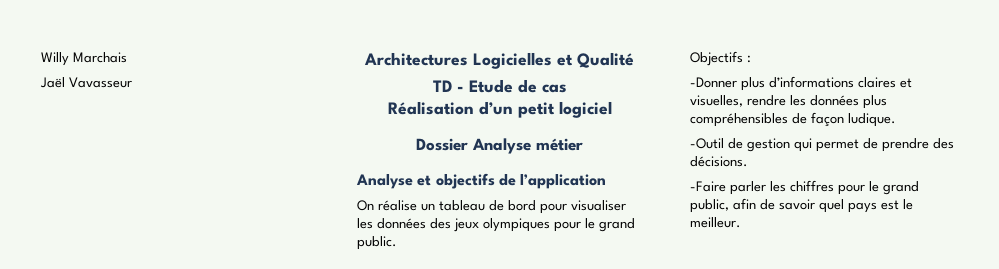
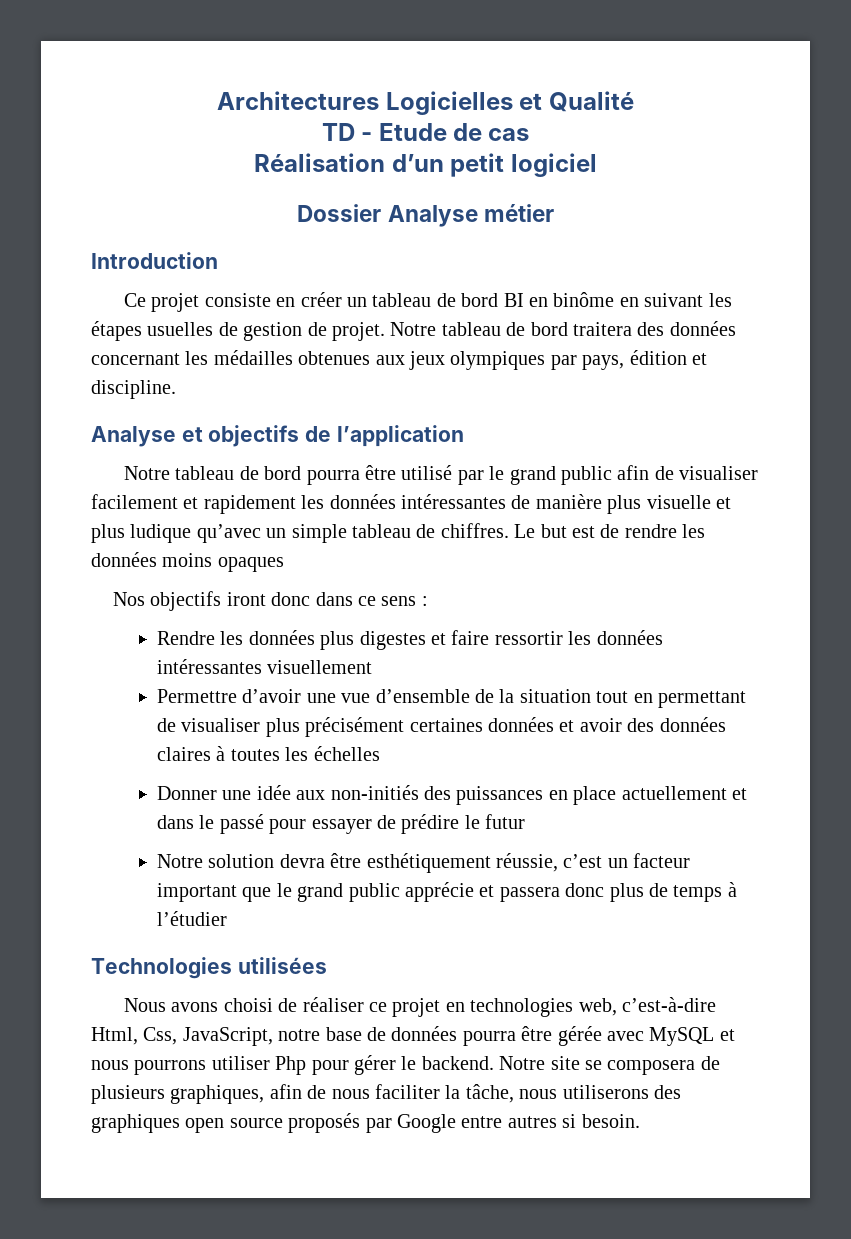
- Willy Marchais
- Jaël Vavasseur
+ Introduction
+ Ce projet consiste en créer un tableau de bord BI en binôme en suivant les étapes usuelles de gestion de projet. Notre tableau de bord traitera des données concernant les médailles obtenues aux jeux olympiques par pays, édition et discipline.
- On réalise un tableau de bord pour visualiser les données des jeux olympiques pour le grand public.
- Objectifs :
- -Donner plus d’informations claires et visuelles, rendre les données plus compréhensibles de façon ludique.
- -Outil de gestion qui permet de prendre des décisions.
- -Faire parler les chiffres pour le grand public, afin de savoir quel pays est le meilleur.
+ Notre tableau de bord pourra être utilisé par le grand public afin de visualiser facilement et rapidement les données intéressantes de manière plus visuelle et plus ludique qu’avec un simple tableau de chiffres. Le but est de rendre les données moins opaques
+ Nos objectifs iront donc dans ce sens :
+ Rendre les données plus digestes et faire ressortir les données intéressantes visuellement
+ Permettre d’avoir une vue d’ensemble de la situation tout en permettant de visualiser plus précisément certaines données et avoir des données claires à toutes les échelles
+ Donner une idée aux non-initiés des puissances en place actuellement et dans le passé pour essayer de prédire le futur
+ Notre solution devra être esthétiquement réussie, c’est un facteur important que le grand public apprécie et passera donc plus de temps à l’étudier
+ Technologies utilisées
+ Nous avons choisi de réaliser ce projet en technologies web, c’est-à-dire Html, Css, JavaScript, notre base de données pourra être gérée avec MySQL et nous pourrons utiliser Php pour gérer le backend. Notre site se composera de plusieurs graphiques, afin de nous faciliter la tâche, nous utiliserons des graphiques open source proposés par Google entre autres si besoin.

